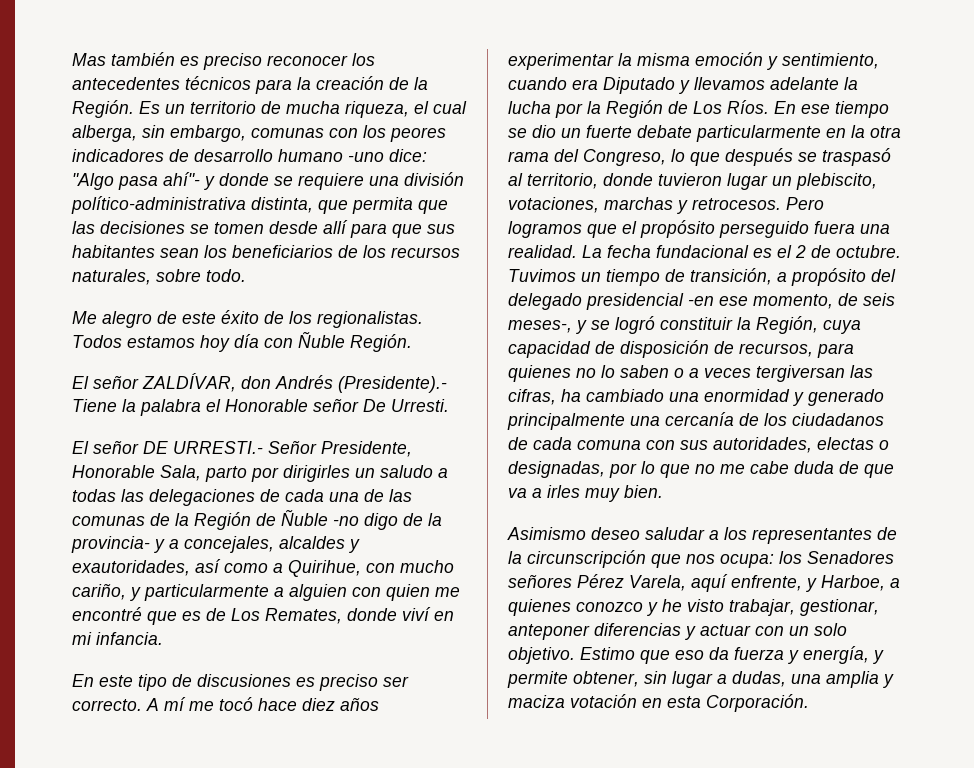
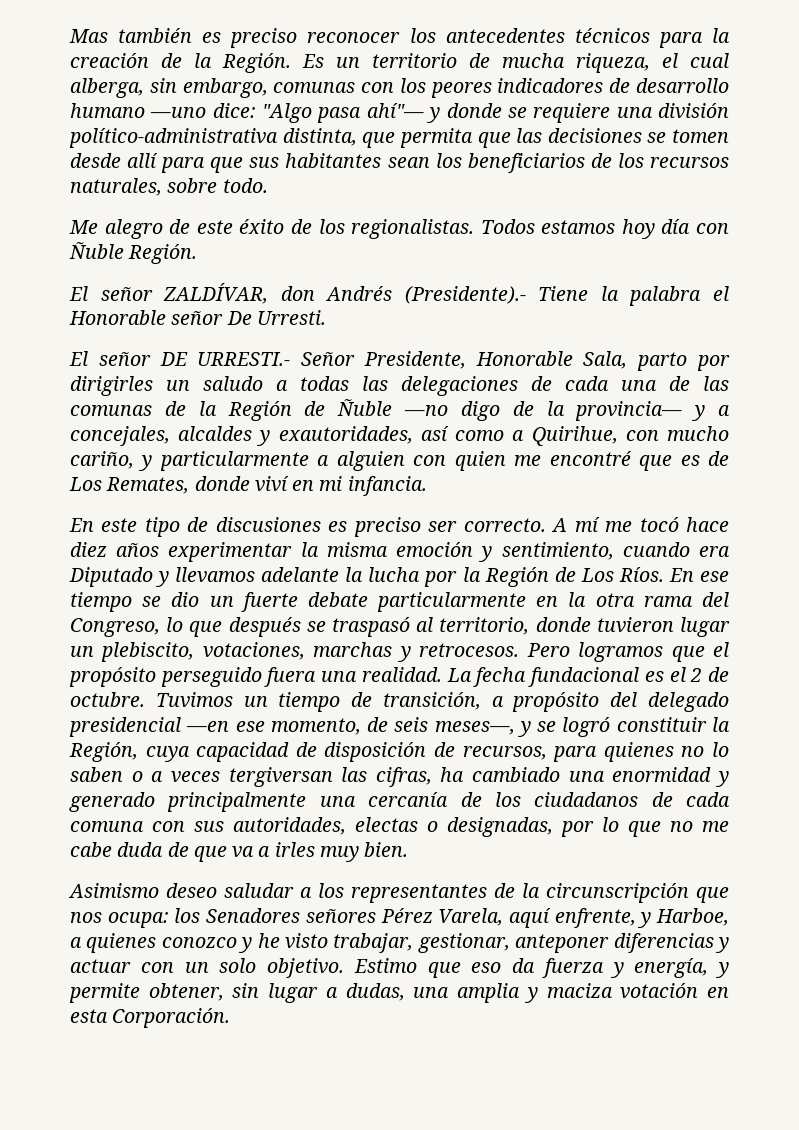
- Es un territorio de mucha riqueza, el cual alberga, sin embargo, comunas con los peores indicadores de desarrollo humano -uno dice: "Algo pasa ahí"- y donde se requiere una división político-administrativa distinta, que permita que las decisiones se tomen desde allí para que sus habitantes sean los beneficiarios de los recursos naturales, sobre todo.
+ Es un territorio de mucha riqueza, el cual alberga, sin embargo, comunas con los peores indicadores de desarrollo humano —uno dice: "Algo pasa ahí"— y donde se requiere una división político-administrativa distinta, que permita que las decisiones se tomen desde allí para que sus habitantes sean los beneficiarios de los recursos naturales, sobre todo.
- El señor DE URRESTI.- Señor Presidente, Honorable Sala, parto por dirigirles un saludo a todas las delegaciones de cada una de las comunas de la Región de Ñuble -no digo de la provincia- y a concejales, alcaldes y exautoridades, así como a Quirihue, con mucho cariño, y particularmente a alguien con quien me encontré que es de Los Remates, donde viví en mi infancia.
+ El señor DE URRESTI.- Señor Presidente, Honorable Sala, parto por dirigirles un saludo a todas las delegaciones de cada una de las comunas de la Región de Ñuble —no digo de la provincia— y a concejales, alcaldes y exautoridades, así como a Quirihue, con mucho cariño, y particularmente a alguien con quien me encontré que es de Los Remates, donde viví en mi infancia.
- Tuvimos un tiempo de transición, a propósito del delegado presidencial -en ese momento, de seis meses-, y se logró constituir la Región, cuya capacidad de disposición de recursos, para quienes no lo saben o a veces tergiversan las cifras, ha cambiado una enormidad y generado principalmente una cercanía de los ciudadanos de cada comuna con sus autoridades, electas o designadas, por lo que no me cabe duda de que va a irles muy bien.
+ Tuvimos un tiempo de transición, a propósito del delegado presidencial —en ese momento, de seis meses—, y se logró constituir la Región, cuya capacidad de disposición de recursos, para quienes no lo saben o a veces tergiversan las cifras, ha cambiado una enormidad y generado principalmente una cercanía de los ciudadanos de cada comuna con sus autoridades, electas o designadas, por lo que no me cabe duda de que va a irles muy bien.

